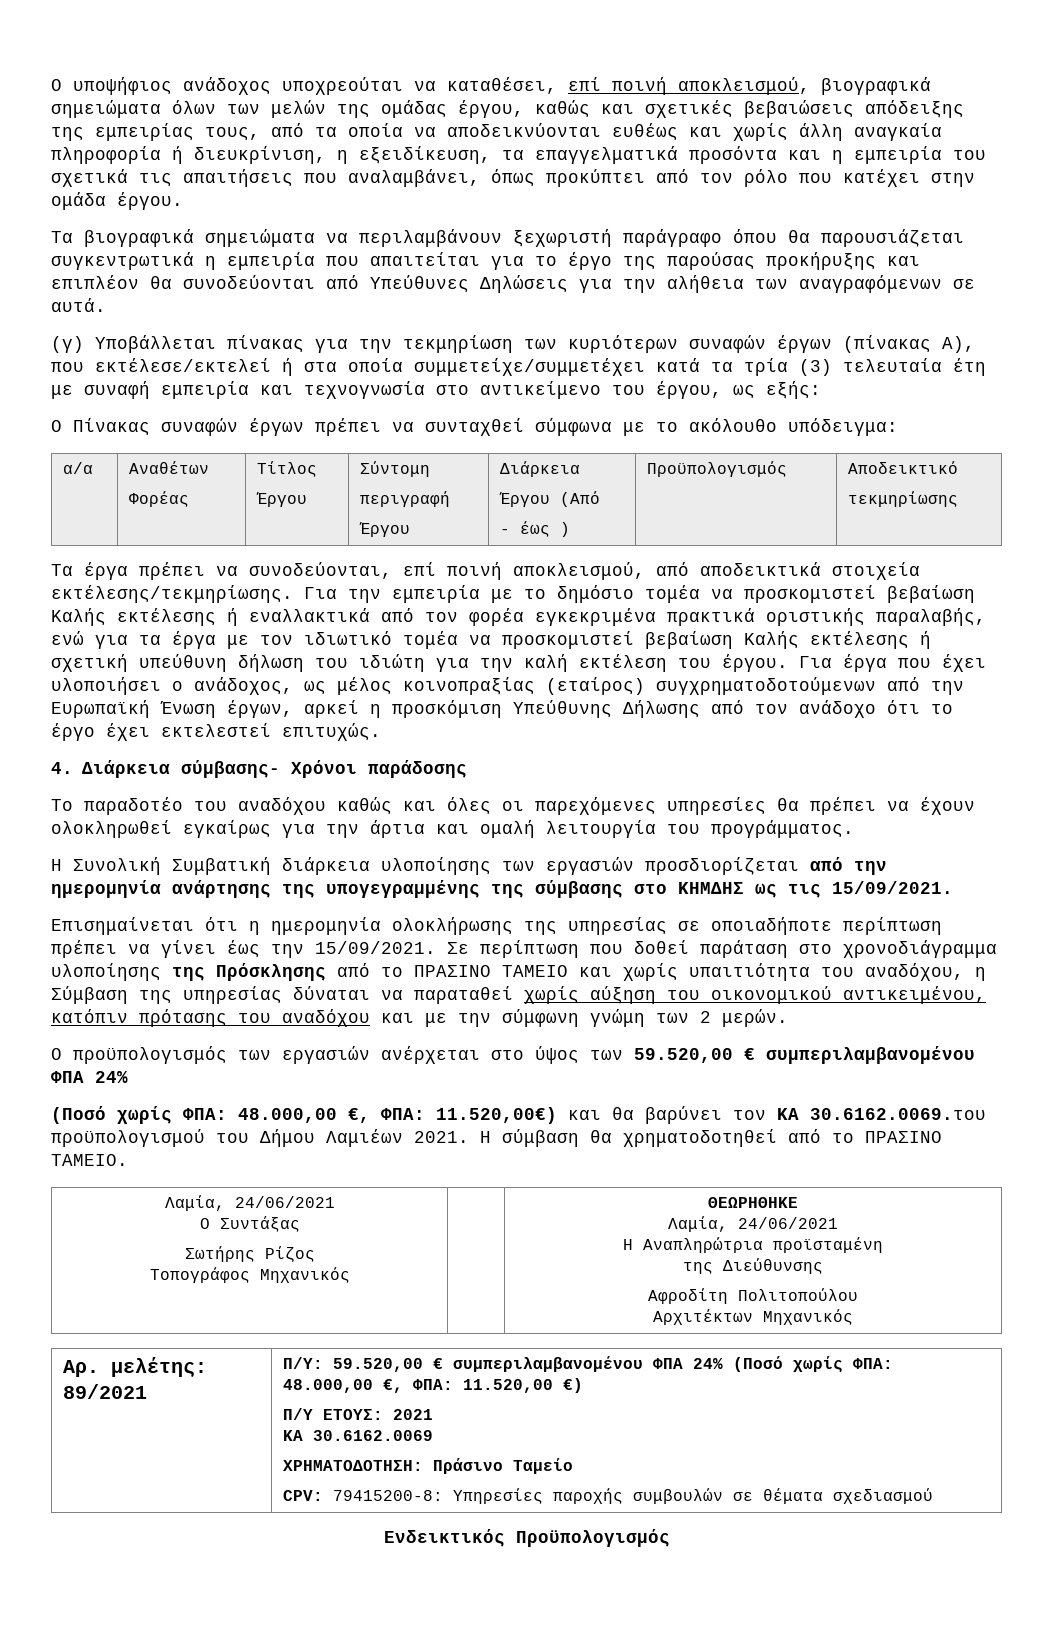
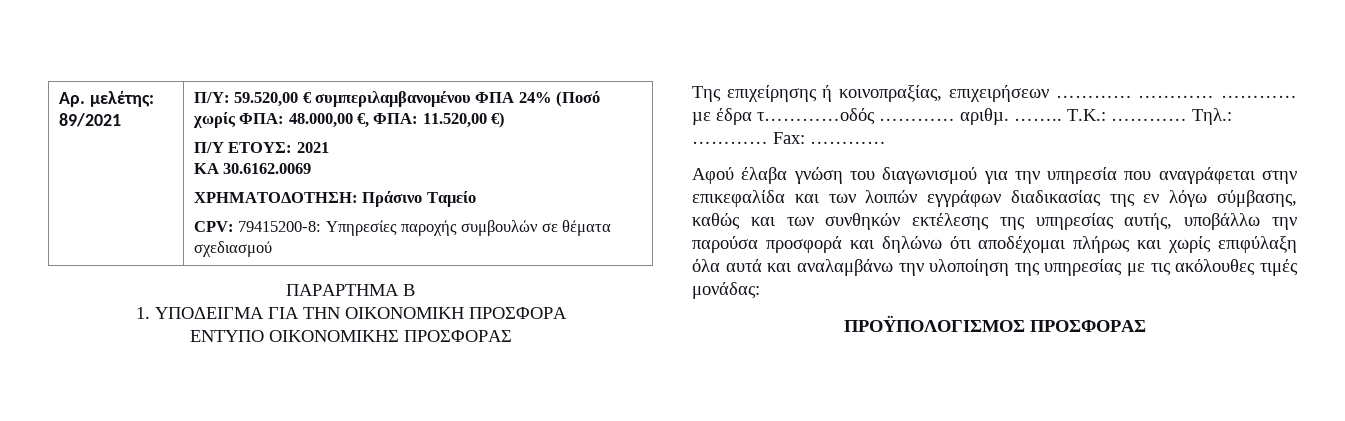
- Ο υποψήφιος ανάδοχος υποχρεούται να καταθέσει, επί ποινή αποκλεισμού, βιογραφικά σημειώματα όλων των μελών της ομάδας έργου, καθώς και σχετικές βεβαιώσεις απόδειξης της εμπειρίας τους, από τα οποία να αποδεικνύονται ευθέως και χωρίς άλλη αναγκαία πληροφορία ή διευκρίνιση, η εξειδίκευση, τα επαγγελματικά προσόντα και η εμπειρία του σχετικά τις απαιτήσεις που αναλαμβάνει, όπως προκύπτει από τον ρόλο που κατέχει στην ομάδα έργου.
- Τα βιογραφικά σημειώματα να περιλαμβάνουν ξεχωριστή παράγραφο όπου θα παρουσιάζεται συγκεντρωτικά η εμπειρία που απαιτείται για το έργο της παρούσας προκήρυξης και επιπλέον θα συνοδεύονται από Υπεύθυνες Δηλώσεις για την αλήθεια των αναγραφόμενων σε αυτά.
- (γ) Υποβάλλεται πίνακας για την τεκμηρίωση των κυριότερων συναφών έργων (πίνακας Α), που εκτέλεσε/εκτελεί ή στα οποία συμμετείχε/συμμετέχει κατά τα τρία (3) τελευταία έτη με συναφή εμπειρία και τεχνογνωσία στο αντικείμενο του έργου, ως εξής:
- Ο Πίνακας συναφών έργων πρέπει να συνταχθεί σύμφωνα με το ακόλουθο υπόδειγμα:
- α/α | Αναθέτων
- Φορέας | Τίτλος
- Έργου | Σύντομη
- περιγραφή
- Έργου | Διάρκεια
- Έργου (Από
- - έως ) | Προϋπολογισμός | Αποδεικτικό
- τεκμηρίωσης
- Τα έργα πρέπει να συνοδεύονται, επί ποινή αποκλεισμού, από αποδεικτικά στοιχεία εκτέλεσης/τεκμηρίωσης. Για την εμπειρία με το δημόσιο τομέα να προσκομιστεί βεβαίωση Καλής εκτέλεσης ή εναλλακτικά από τον φορέα εγκεκριμένα πρακτικά οριστικής παραλαβής, ενώ για τα έργα με τον ιδιωτικό τομέα να προσκομιστεί βεβαίωση Καλής εκτέλεσης ή σχετική υπεύθυνη δήλωση του ιδιώτη για την καλή εκτέλεση του έργου. Για έργα που έχει υλοποιήσει ο ανάδοχος, ως μέλος κοινοπραξίας (εταίρος) συγχρηματοδοτούμενων από την Ευρωπαϊκή Ένωση έργων, αρκεί η προσκόμιση Υπεύθυνης Δήλωσης από τον ανάδοχο ότι το έργο έχει εκτελεστεί επιτυχώς.
- 4. Διάρκεια σύμβασης- Χρόνοι παράδοσης
- Το παραδοτέο του αναδόχου καθώς και όλες οι παρεχόμενες υπηρεσίες θα πρέπει να έχουν ολοκληρωθεί εγκαίρως για την άρτια και ομαλή λειτουργία του προγράμματος.
- Η Συνολική Συμβατική διάρκεια υλοποίησης των εργασιών προσδιορίζεται από την ημερομηνία ανάρτησης της υπογεγραμμένης της σύμβασης στο ΚΗΜΔΗΣ ως τις 15/09/2021.
- Επισημαίνεται ότι η ημερομηνία ολοκλήρωσης της υπηρεσίας σε οποιαδήποτε περίπτωση πρέπει να γίνει έως την 15/09/2021. Σε περίπτωση που δοθεί παράταση στο χρονοδιάγραμμα υλοποίησης της Πρόσκλησης από το ΠΡΑΣΙΝΟ ΤΑΜΕΙΟ και χωρίς υπαιτιότητα του αναδόχου, η Σύμβαση της υπηρεσίας δύναται να παραταθεί χωρίς αύξηση του οικονομικού αντικειμένου, κατόπιν πρότασης του αναδόχου και με την σύμφωνη γνώμη των 2 μερών.
- Ο προϋπολογισμός των εργασιών ανέρχεται στο ύψος των 59.520,00 € συμπεριλαμβανομένου ΦΠΑ 24%
- (Ποσό χωρίς ΦΠΑ: 48.000,00 €, ΦΠΑ: 11.520,00€) και θα βαρύνει τον ΚΑ 30.6162.0069.του προϋπολογισμού του Δήμου Λαμιέων 2021. Η σύμβαση θα χρηματοδοτηθεί από το ΠΡΑΣΙΝΟ ΤΑΜΕΙΟ.
- Λαμία, 24/06/2021
- Ο Συντάξας
- Σωτήρης Ρίζος
- Τοπογράφος Μηχανικός | | ΘΕΩΡΗΘΗΚΕ
- Λαμία, 24/06/2021
- Η Αναπληρώτρια προϊσταμένη
- της Διεύθυνσης
- Αφροδίτη Πολιτοπούλου
- Αρχιτέκτων Μηχανικός
- Ενδεικτικός Προϋπολογισμός
+ ΠΑΡΑΡΤΗΜΑ Β
+ 1. ΥΠΟΔΕΙΓΜΑ ΓΙΑ ΤΗΝ ΟΙΚΟΝΟΜΙΚΗ ΠΡΟΣΦΟΡΑ
+ ΕΝΤΥΠΟ ΟΙΚΟΝΟΜΙΚΗΣ ΠΡΟΣΦΟΡΑΣ
+ Της επιχείρησης ή κοινοπραξίας, επιχειρήσεων ………… ………… ………… µε έδρα τ…………οδός ………… αριθµ. …….. Τ.Κ.: ………… Τηλ.: ………… Fax: …………
+ Αφού έλαβα γνώση του διαγωνισμού για την υπηρεσία που αναγράφεται στην επικεφαλίδα και των λοιπών εγγράφων διαδικασίας της εν λόγω σύμβασης, καθώς και των συνθηκών εκτέλεσης της υπηρεσίας αυτής, υποβάλλω την παρούσα προσφορά και δηλώνω ότι αποδέχομαι πλήρως και χωρίς επιφύλαξη όλα αυτά και αναλαμβάνω την υλοποίηση της υπηρεσίας με τις ακόλουθες τιμές μονάδας:
+ ΠΡΟΫΠΟΛΟΓΙΣΜΟΣ ΠΡΟΣΦΟΡΑΣ

